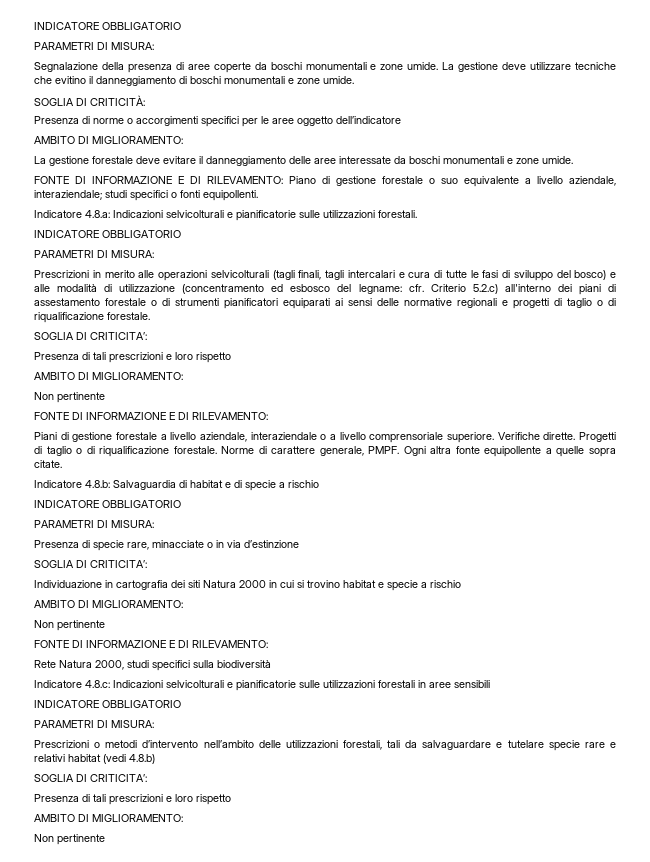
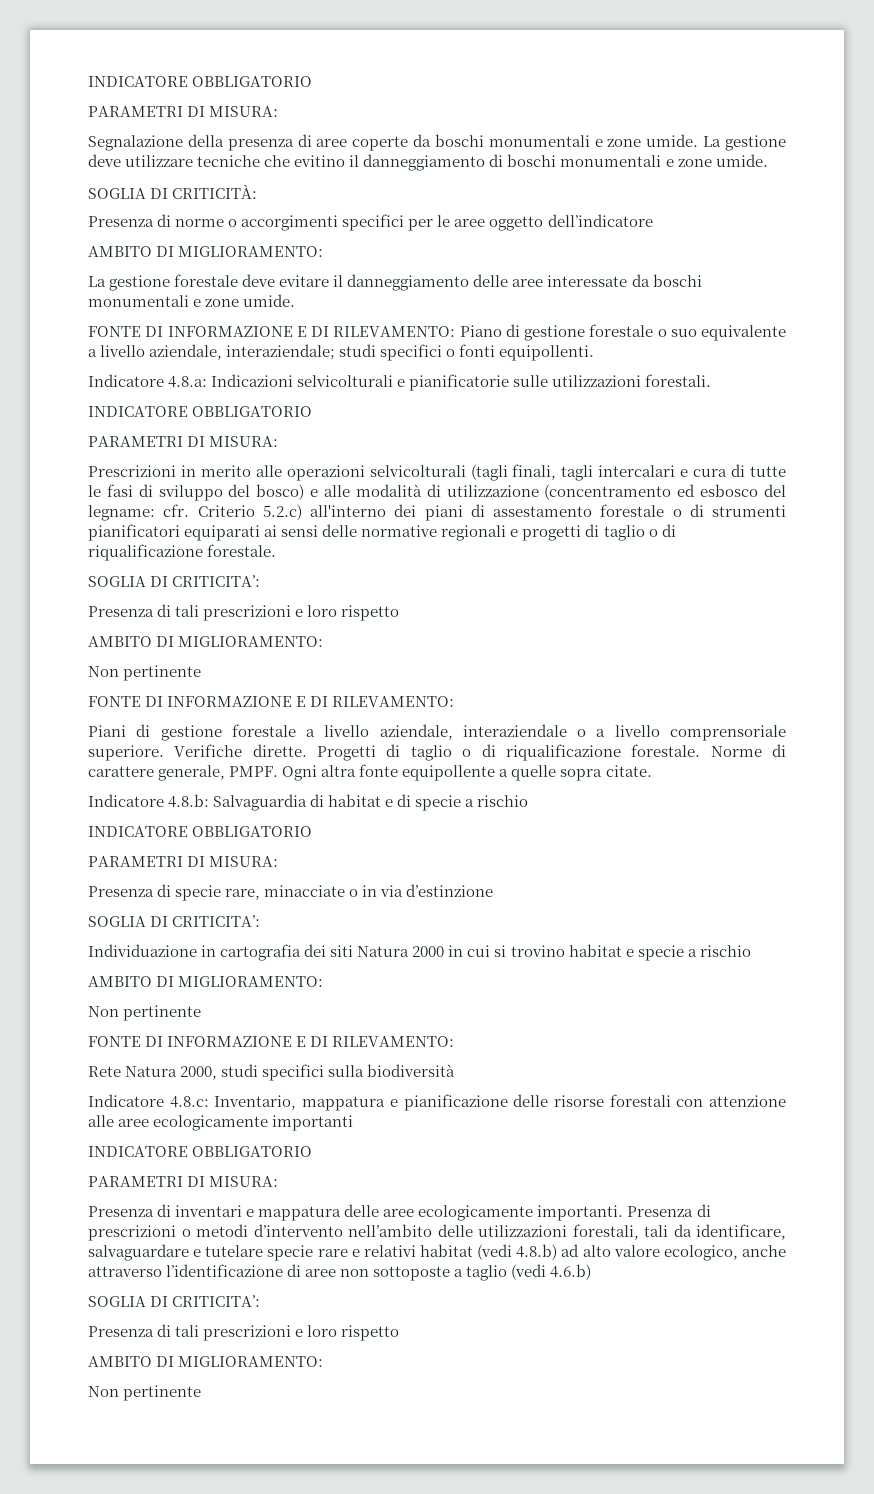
- Indicatore 4.8.c: Indicazioni selvicolturali e pianificatorie sulle utilizzazioni forestali in aree sensibili
+ Indicatore 4.8.c: Inventario, mappatura e pianificazione delle risorse forestali con attenzione alle aree ecologicamente importanti
  INDICATORE OBBLIGATORIO
  PARAMETRI DI MISURA:
- Prescrizioni o metodi d’intervento nell’ambito delle utilizzazioni forestali, tali da salvaguardare e tutelare specie rare e relativi habitat (vedi 4.8.b)
+ Presenza di inventari e mappatura delle aree ecologicamente importanti. Presenza di prescrizioni o metodi d’intervento nell’ambito delle utilizzazioni forestali, tali da identificare, salvaguardare e tutelare specie rare e relativi habitat (vedi 4.8.b) ad alto valore ecologico, anche attraverso l’identificazione di aree non sottoposte a taglio (vedi 4.6.b)

